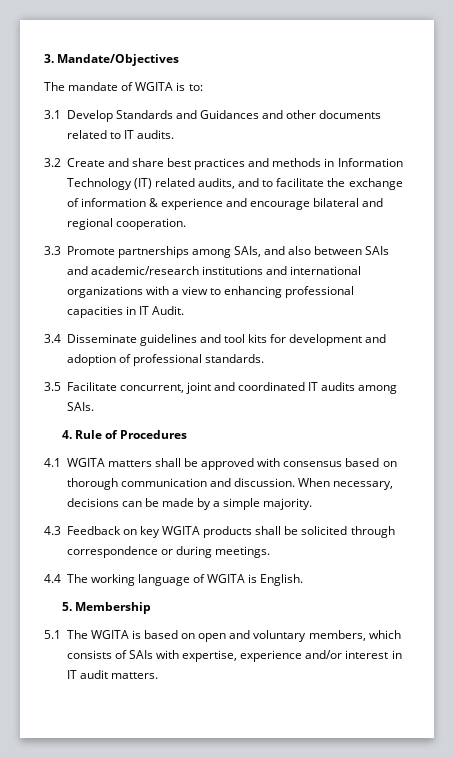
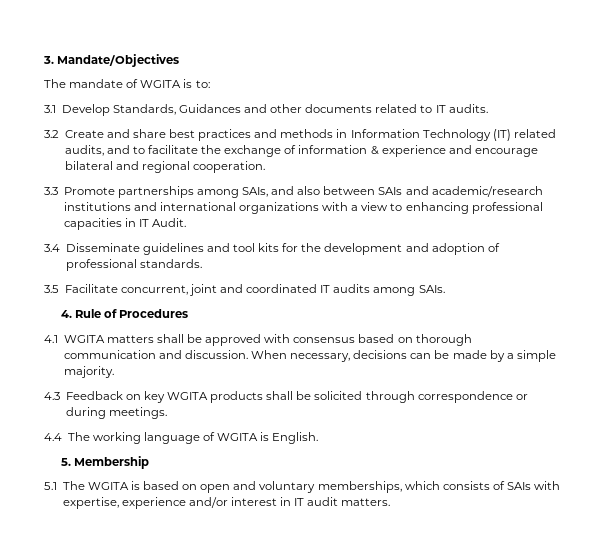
- 3.1 Develop Standards and Guidances and other documents related to IT audits.
+ 3.1 Develop Standards, Guidances and other documents related to IT audits.
- 3.4 Disseminate guidelines and tool kits for development and adoption of professional standards.
+ 3.4 Disseminate guidelines and tool kits for the development and adoption of professional standards.
- 5.1 The WGITA is based on open and voluntary members, which consists of SAIs with expertise, experience and/or interest in IT audit matters.
+ 5.1 The WGITA is based on open and voluntary memberships, which consists of SAIs with expertise, experience and/or interest in IT audit matters.

